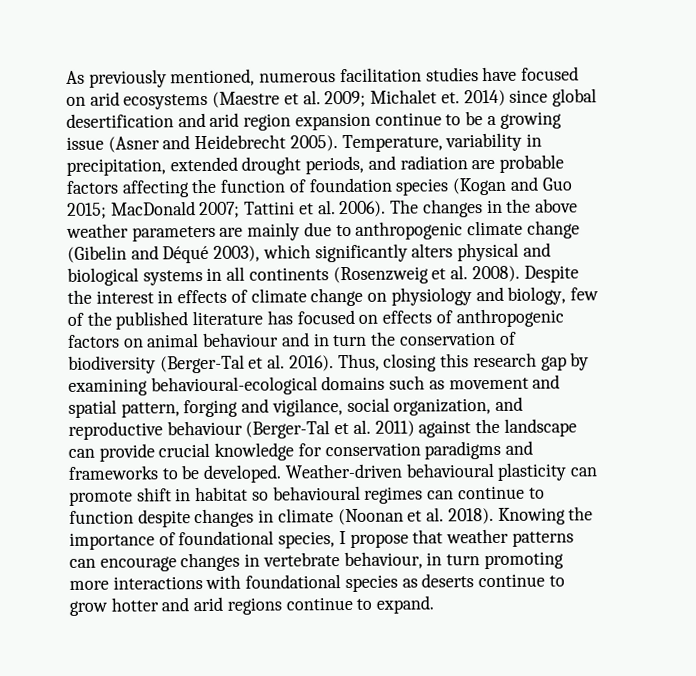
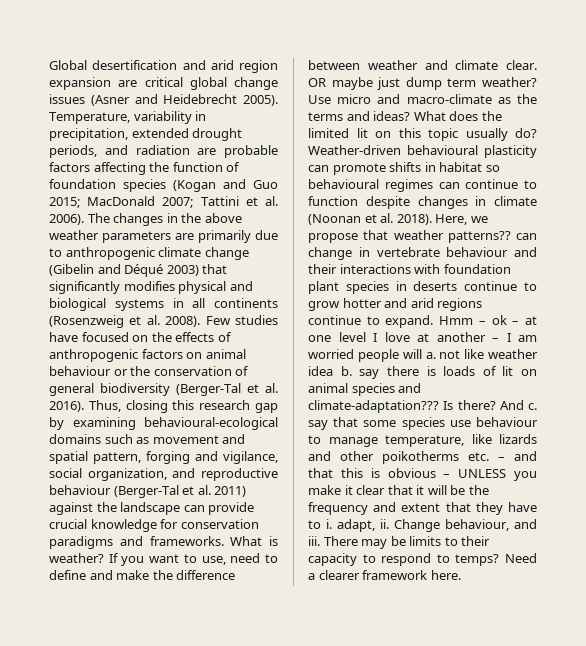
- As previously mentioned, numerous facilitation studies have focused on arid ecosystems (Maestre et al. 2009; Michalet et. 2014) since global desertification and arid region expansion continue to be a growing issue (Asner and Heidebrecht 2005).
+ Global desertification and arid region expansion are critical global change issues (Asner and Heidebrecht 2005).
- The changes in the above weather parameters are mainly due to anthropogenic climate change (Gibelin and Déqué 2003), which significantly alters physical and biological systems in all continents (Rosenzweig et al. 2008).
+ The changes in the above weather parameters are primarily due to anthropogenic climate change (Gibelin and Déqué 2003) that significantly modifies physical and biological systems in all continents (Rosenzweig et al. 2008).
- Despite the interest in effects of climate change on physiology and biology, few of the published literature has focused on effects of anthropogenic factors on animal behaviour and in turn the conservation of biodiversity (Berger-Tal et al. 2016).
+ Few studies have focused on the effects of anthropogenic factors on animal behaviour or the conservation of general biodiversity (Berger-Tal et al. 2016).
- Thus, closing this research gap by examining behavioural-ecological domains such as movement and spatial pattern, forging and vigilance, social organization, and reproductive behaviour (Berger-Tal et al. 2011) against the landscape can provide crucial knowledge for conservation paradigms and frameworks to be developed.
+ Thus, closing this research gap by examining behavioural-ecological domains such as movement and spatial pattern, forging and vigilance, social organization, and reproductive behaviour (Berger-Tal et al. 2011) against the landscape can provide crucial knowledge for conservation paradigms and frameworks. What is weather? If you want to use, need to define and make the difference between weather and climate clear. OR maybe just dump term weather? Use micro and macro-climate as the terms and ideas? What does the limited lit on this topic usually do?
- Weather-driven behavioural plasticity can promote shift in habitat so behavioural regimes can continue to function despite changes in climate (Noonan et al. 2018).
+ Weather-driven behavioural plasticity can promote shifts in habitat so behavioural regimes can continue to function despite changes in climate (Noonan et al. 2018).
- Knowing the importance of foundational species, I propose that weather patterns can encourage changes in vertebrate behaviour, in turn promoting more interactions with foundational species as deserts continue to grow hotter and arid regions continue to expand.
+ Here, we propose that weather patterns?? can change in vertebrate behaviour and their interactions with foundation plant species in deserts continue to grow hotter and arid regions continue to expand.
+ Hmm – ok – at one level I love at another – I am worried people will a. not like weather idea b. say there is loads of lit on animal species and climate-adaptation??? Is there? And c. say that some species use behaviour to manage temperature, like lizards and other poikotherms etc. – and that this is obvious – UNLESS you make it clear that it will be the frequency and extent that they have to i. adapt, ii. Change behaviour, and iii. There may be limits to their capacity to respond to temps? Need a clearer framework here.

